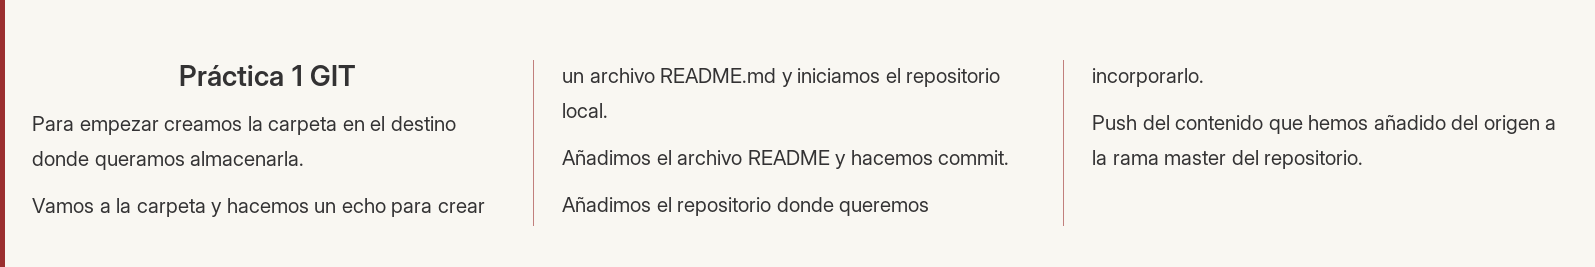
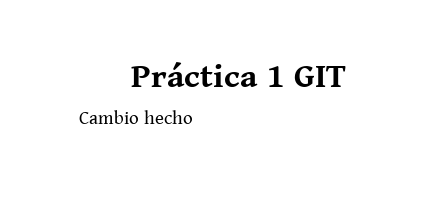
- Para empezar creamos la carpeta en el destino donde queramos almacenarla.
- Vamos a la carpeta y hacemos un echo para crear un archivo README.md y iniciamos el repositorio local.
- Añadimos el archivo README y hacemos commit.
- Añadimos el repositorio donde queremos incorporarlo.
- Push del contenido que hemos añadido del origen a la rama master del repositorio.
+ Cambio hecho

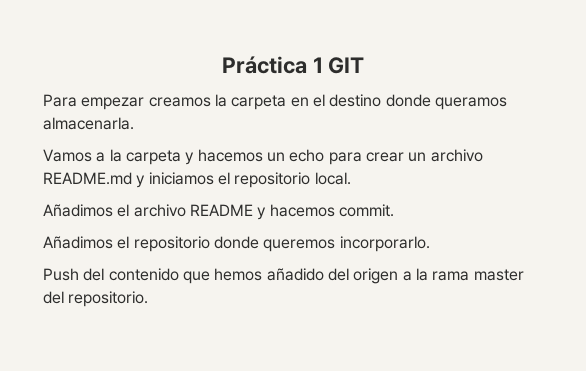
- Cambio hecho
+ Para empezar creamos la carpeta en el destino donde queramos almacenarla.
+ Vamos a la carpeta y hacemos un echo para crear un archivo README.md y iniciamos el repositorio local.
+ Añadimos el archivo README y hacemos commit.
+ Añadimos el repositorio donde queremos incorporarlo.
+ Push del contenido que hemos añadido del origen a la rama master del repositorio.

